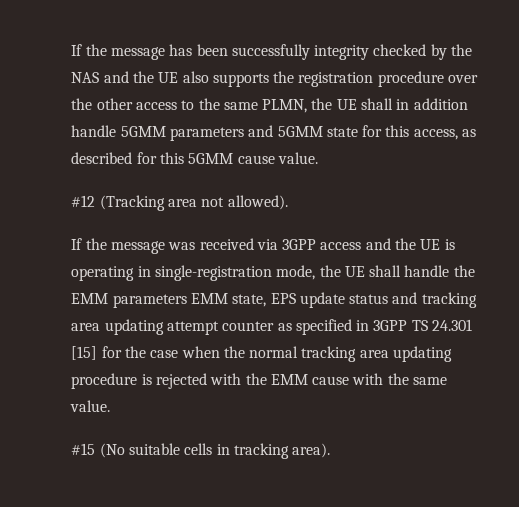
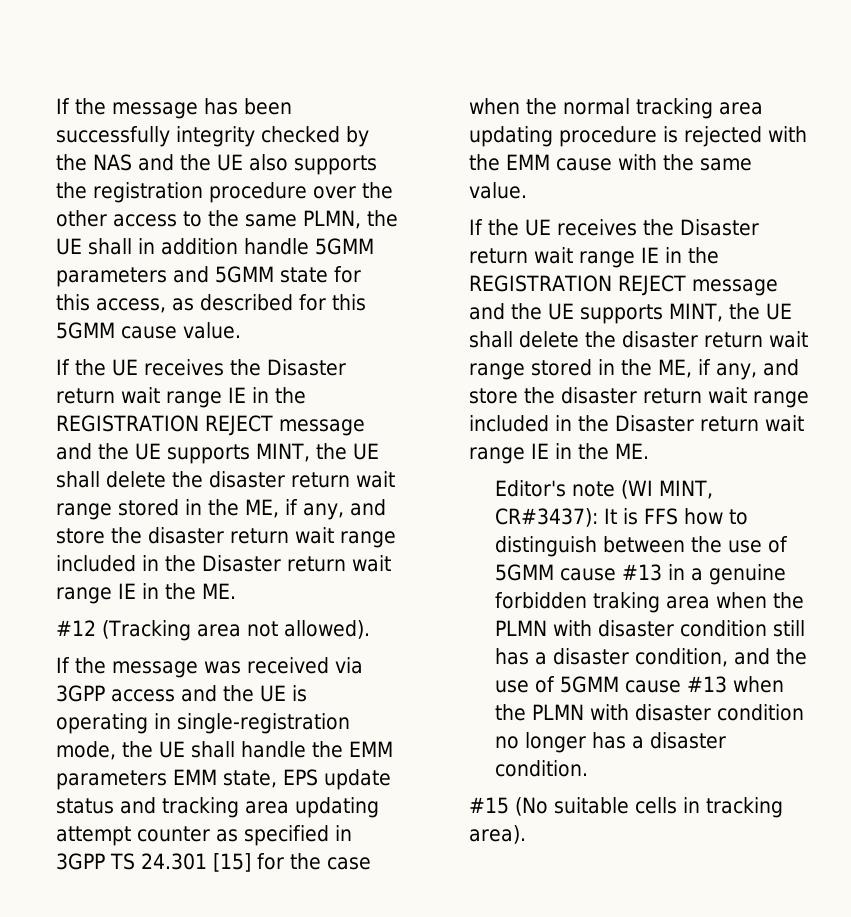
  If the message has been successfully integrity checked by the NAS and the UE also supports the registration procedure over the other access to the same PLMN, the UE shall in addition handle 5GMM parameters and 5GMM state for this access, as described for this 5GMM cause value.
+ If the UE receives the Disaster return wait range IE in the REGISTRATION REJECT message and the UE supports MINT, the UE shall delete the disaster return wait range stored in the ME, if any, and store the disaster return wait range included in the Disaster return wait range IE in the ME.
  If the message was received via 3GPP access and the UE is operating in single-registration mode, the UE shall handle the EMM parameters EMM state, EPS update status and tracking area updating attempt counter as specified in 3GPP TS 24.301 [15] for the case when the normal tracking area updating procedure is rejected with the EMM cause with the same value.
+ If the UE receives the Disaster return wait range IE in the REGISTRATION REJECT message and the UE supports MINT, the UE shall delete the disaster return wait range stored in the ME, if any, and store the disaster return wait range included in the Disaster return wait range IE in the ME.
+ Editor's note (WI MINT, CR#3437): It is FFS how to distinguish between the use of 5GMM cause #13 in a genuine forbidden traking area when the PLMN with disaster condition still has a disaster condition, and the use of 5GMM cause #13 when the PLMN with disaster condition no longer has a disaster condition.

